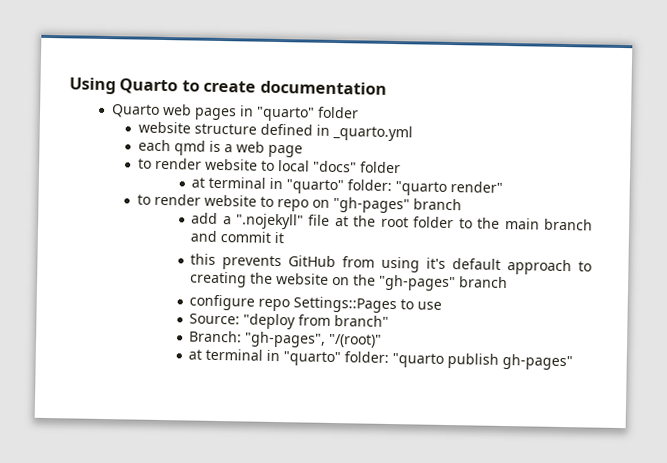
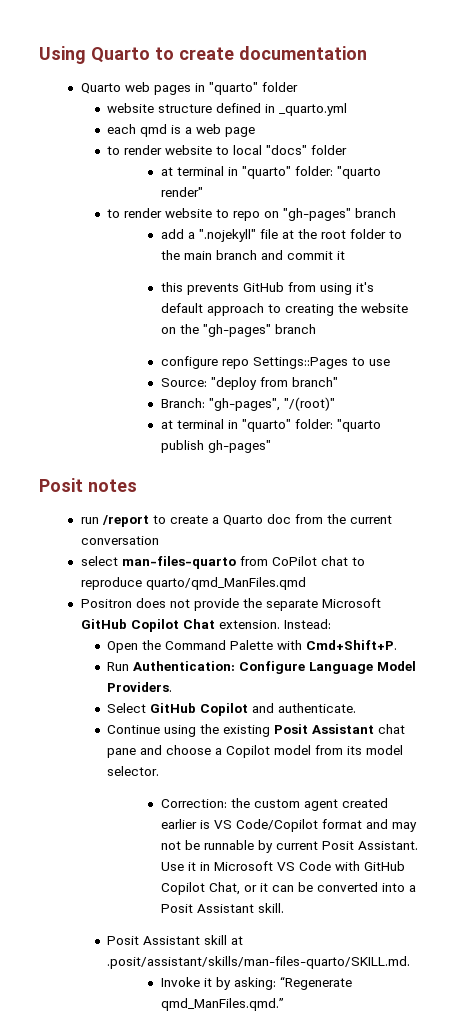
+ Posit notes
+ run /report to create a Quarto doc from the current conversation
+ select man-files-quarto from CoPilot chat to reproduce quarto/qmd_ManFiles.qmd
+ Positron does not provide the separate Microsoft GitHub Copilot Chat extension. Instead:
+ Open the Command Palette with Cmd+Shift+P.
+ Run Authentication: Configure Language Model Providers.
+ Select GitHub Copilot and authenticate.
+ Continue using the existing Posit Assistant chat pane and choose a Copilot model from its model selector.
+ Correction: the custom agent created earlier is VS Code/Copilot format and may not be runnable by current Posit Assistant. Use it in Microsoft VS Code with GitHub Copilot Chat, or it can be converted into a Posit Assistant skill.
+ Posit Assistant skill at .posit/assistant/skills/man-files-quarto/SKILL.md.
+ Invoke it by asking: “Regenerate qmd_ManFiles.qmd.”

